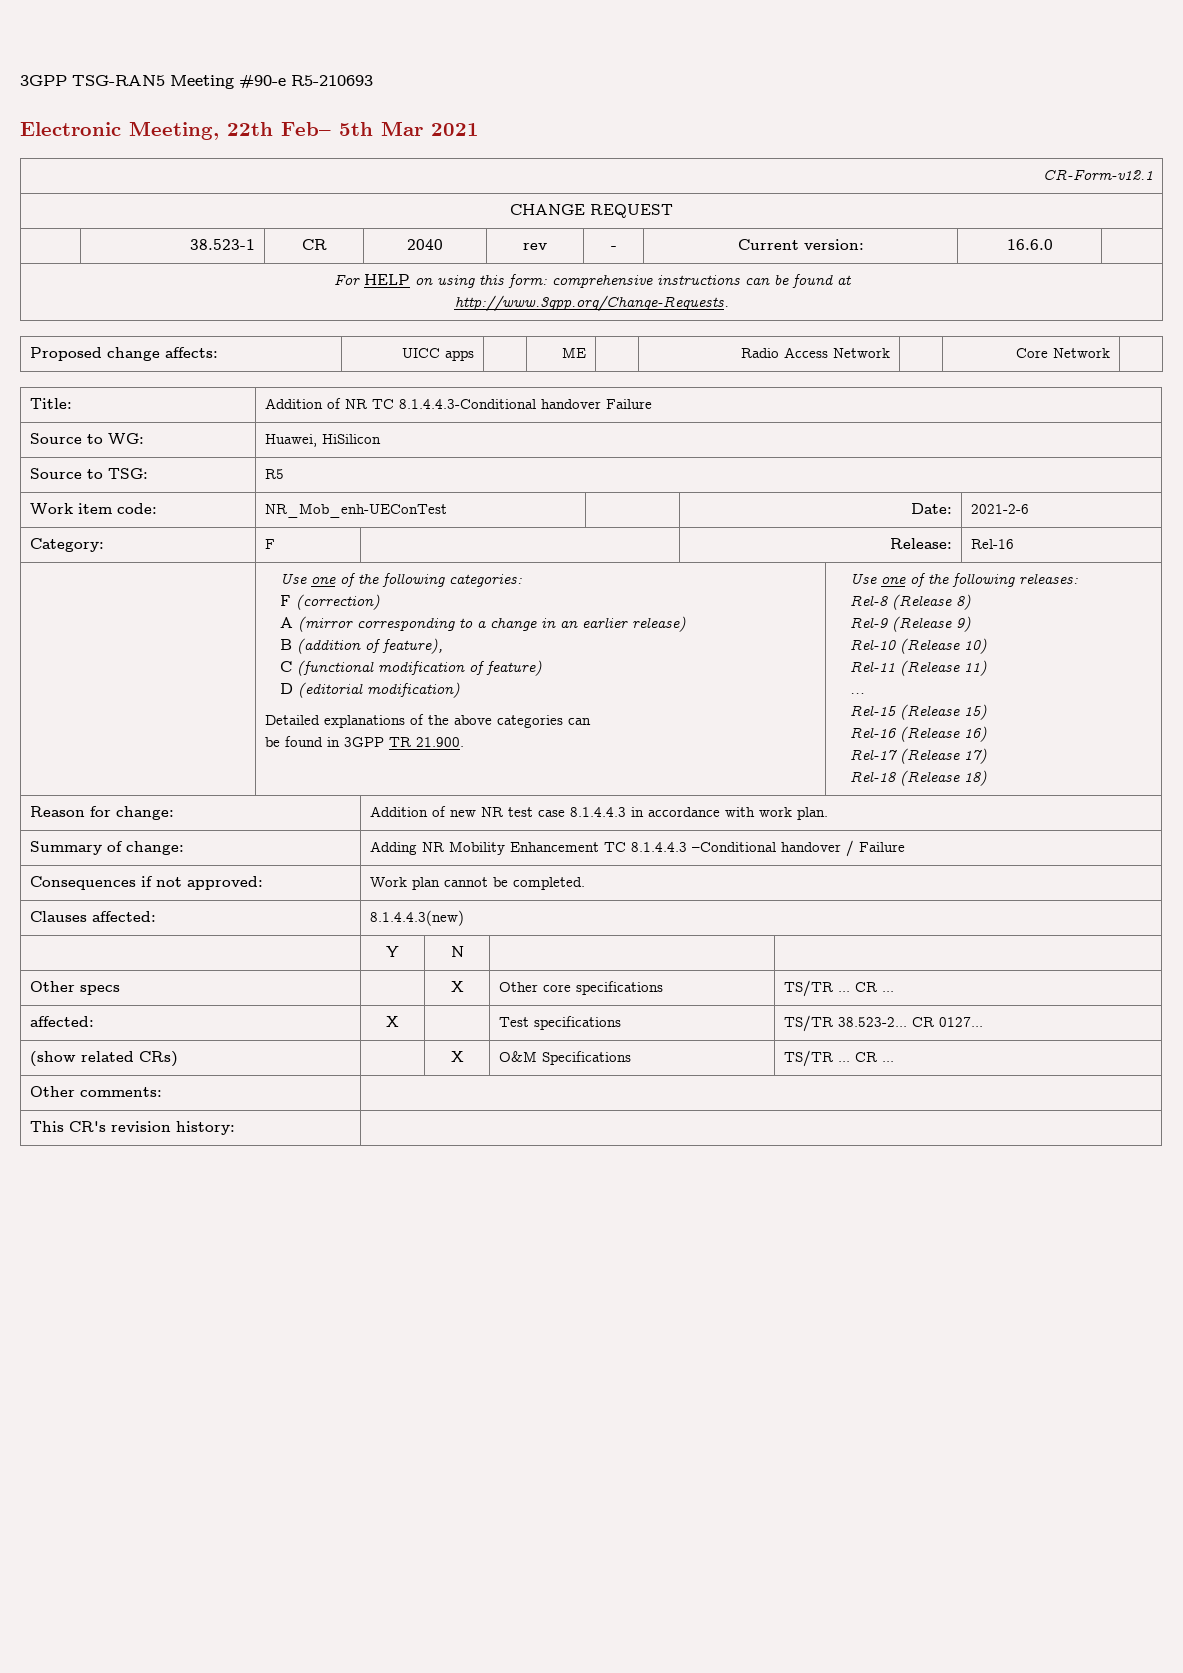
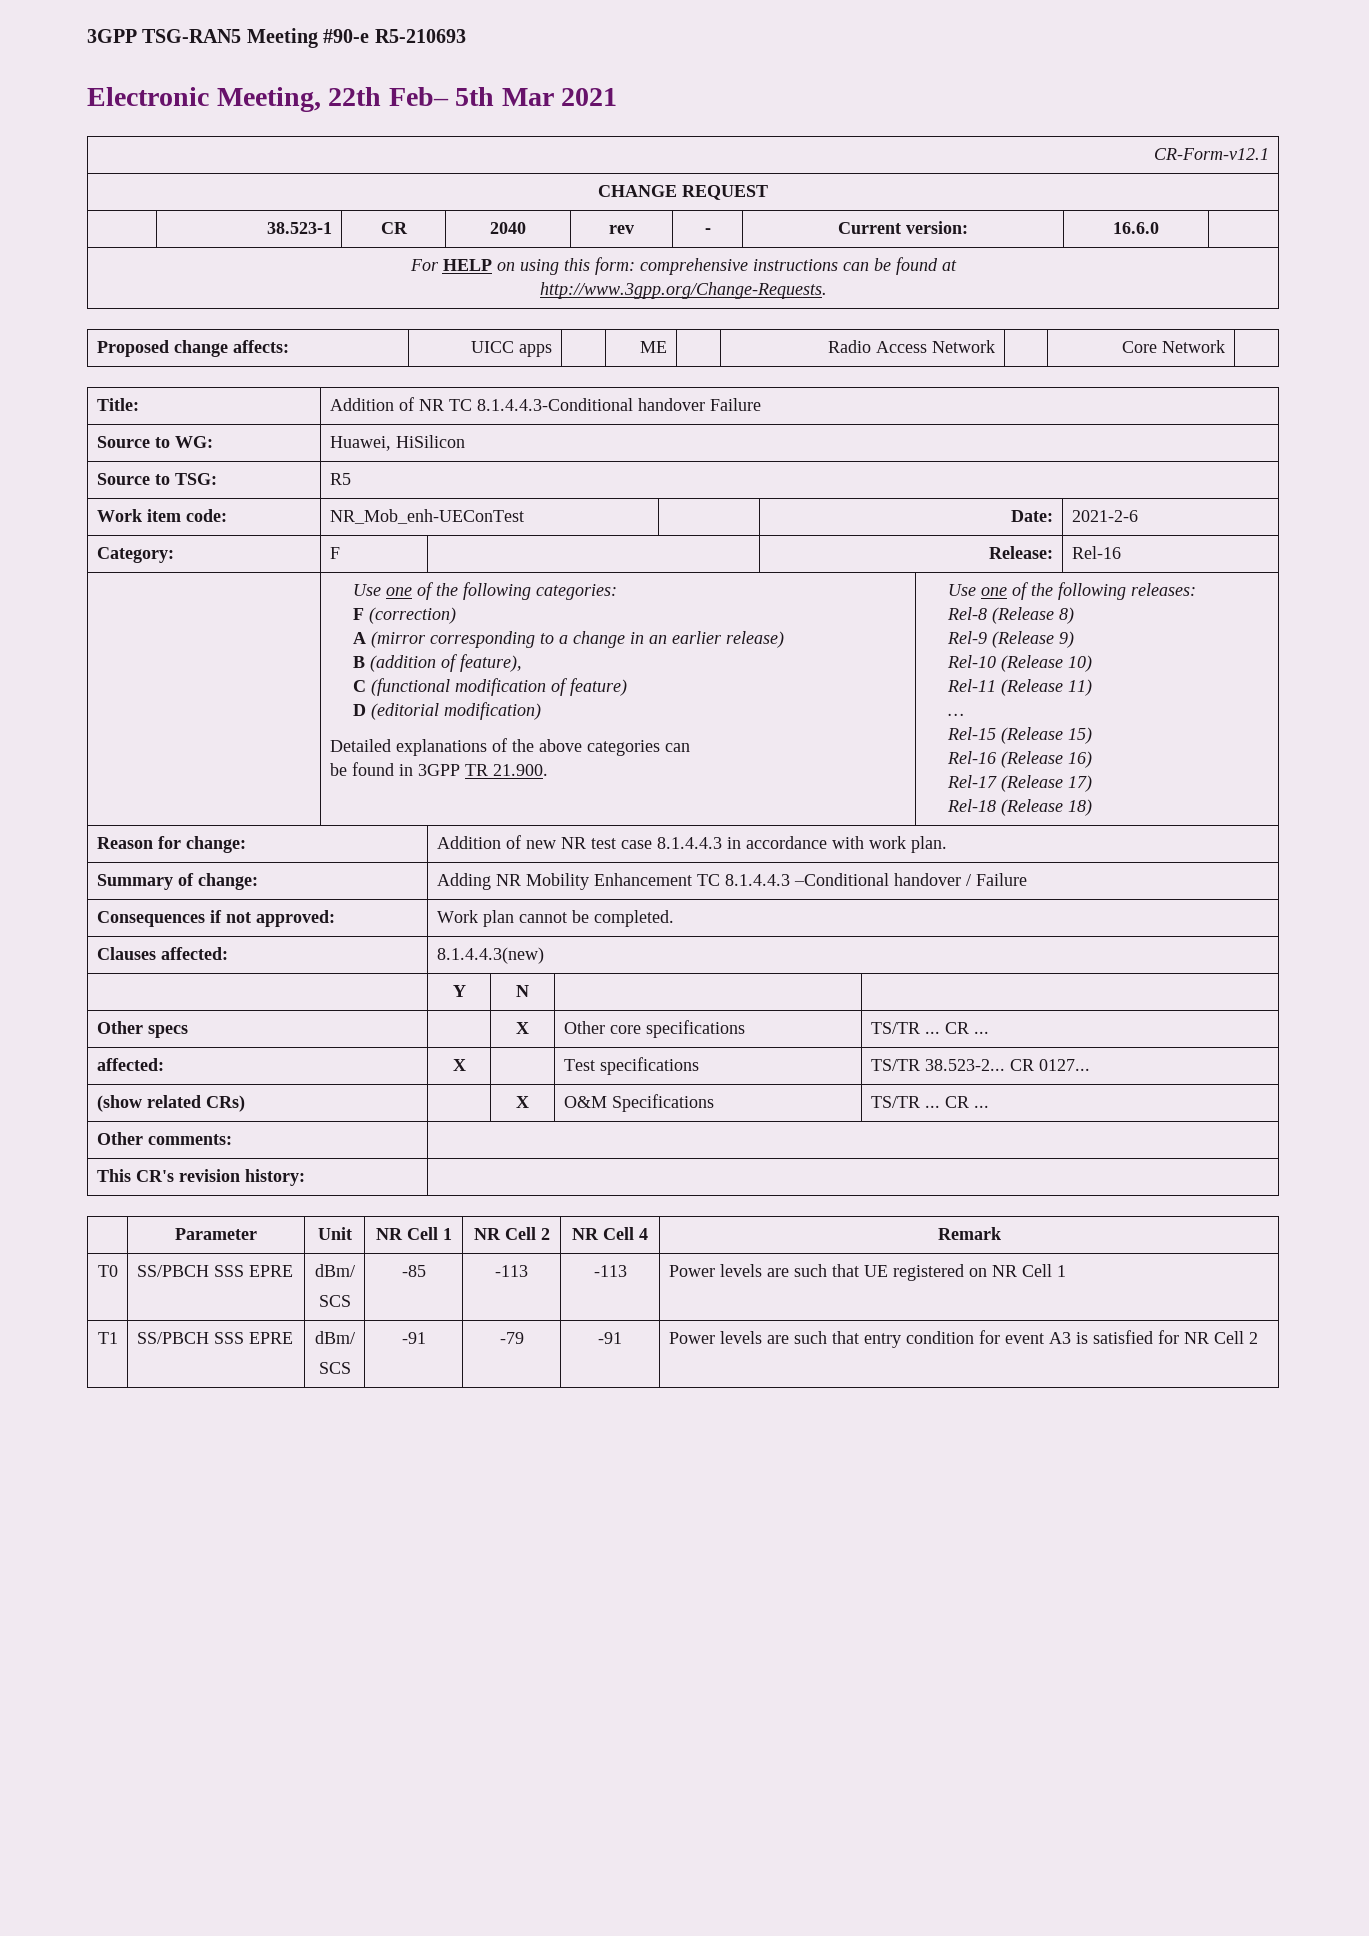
+ | Parameter | Unit | NR Cell 1 | NR Cell 2 | NR Cell 4 | Remark
+ T0 | SS/PBCH SSS EPRE | dBm/
+ SCS | -85 | -113 | -113 | Power levels are such that UE registered on NR Cell 1
+ T1 | SS/PBCH SSS EPRE | dBm/
+ SCS | -91 | -79 | -91 | Power levels are such that entry condition for event A3 is satisfied for NR Cell 2

